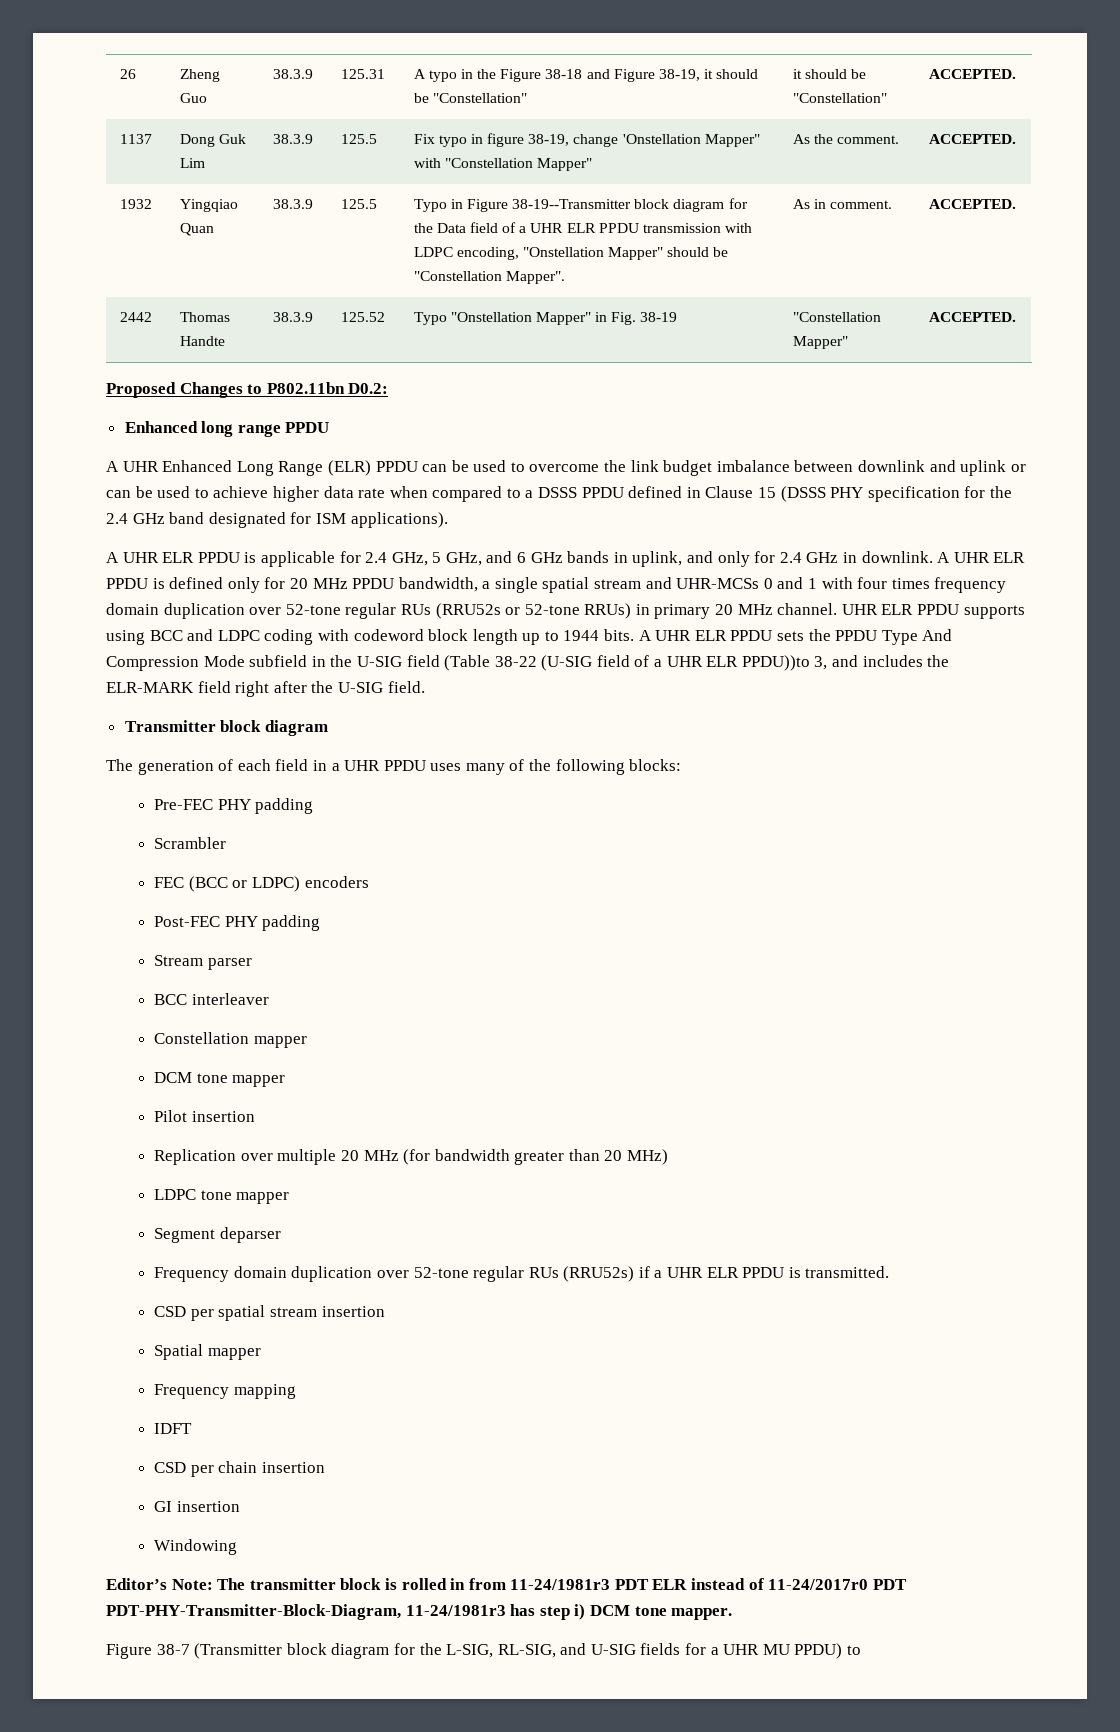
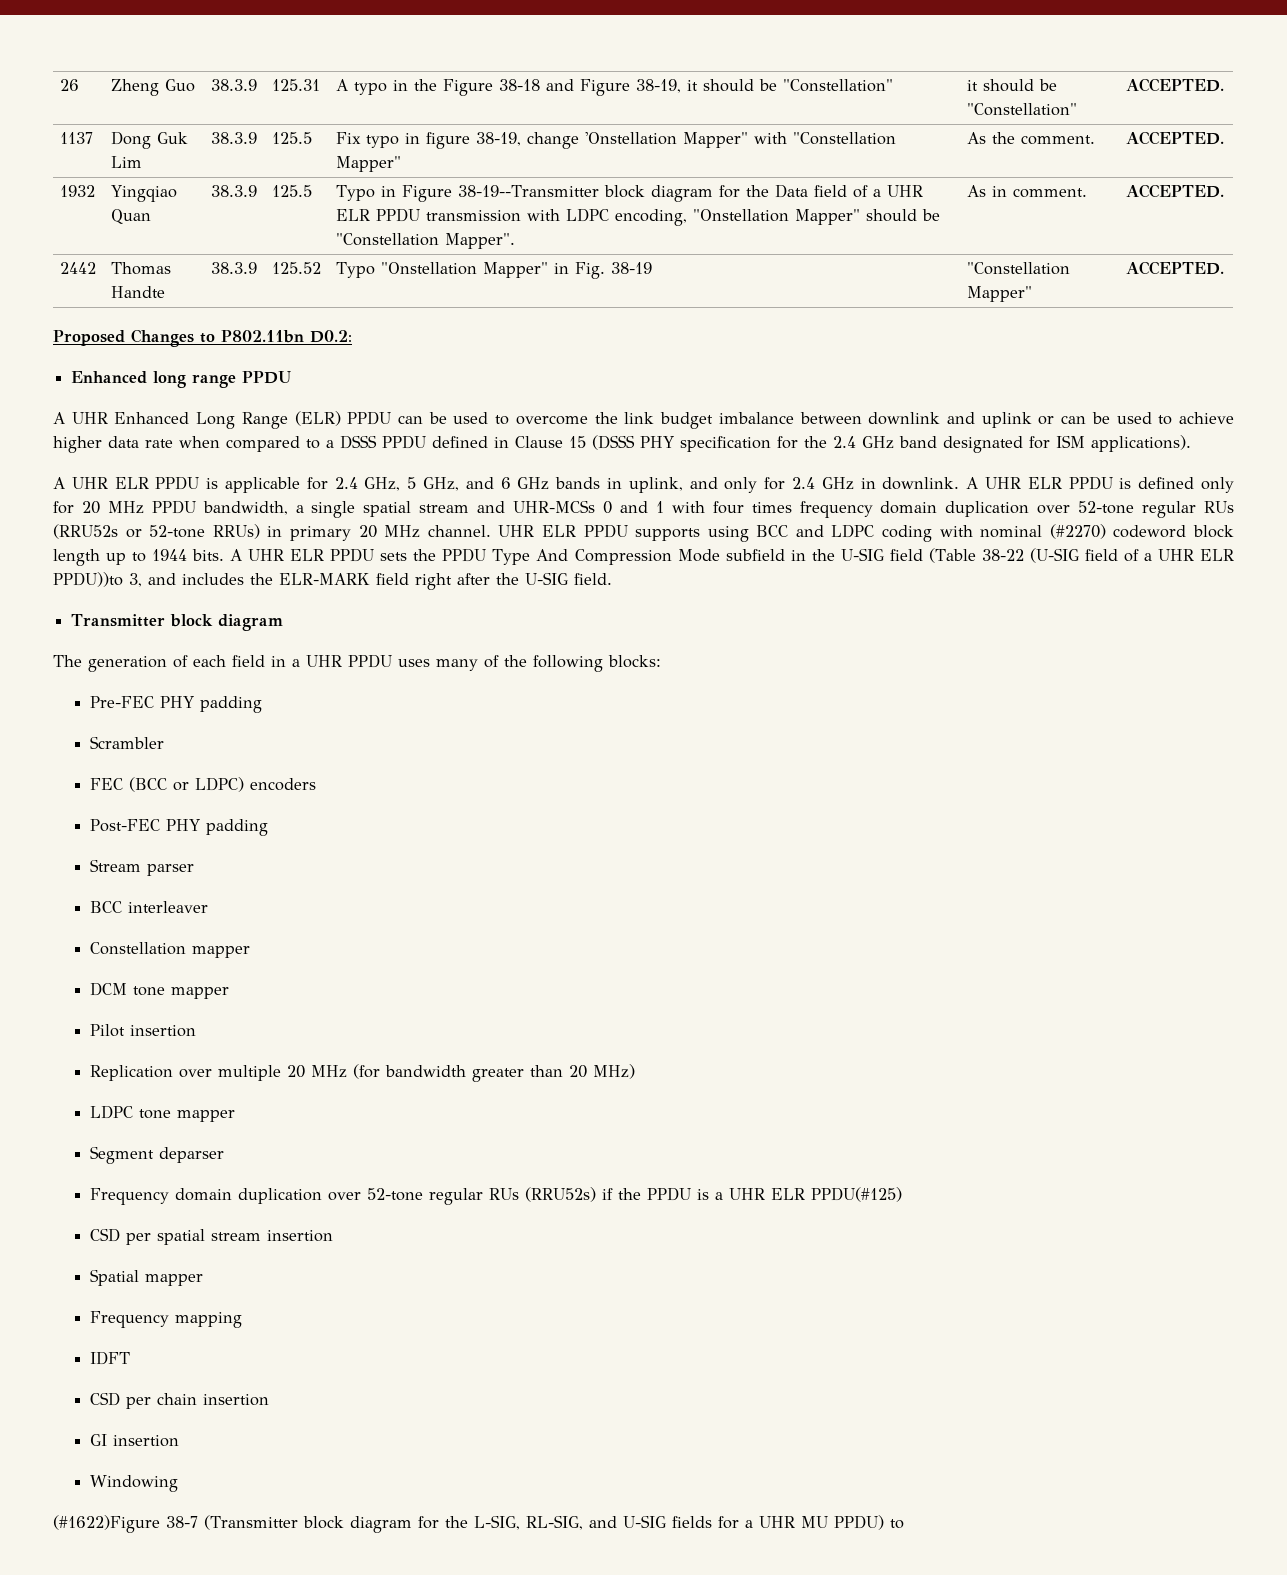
- UHR ELR PPDU supports using BCC and LDPC coding with codeword block length up to 1944 bits.
+ UHR ELR PPDU supports using BCC and LDPC coding with nominal (#2270) codeword block length up to 1944 bits.
- Frequency domain duplication over 52-tone regular RUs (RRU52s) if a UHR ELR PPDU is transmitted.
+ Frequency domain duplication over 52-tone regular RUs (RRU52s) if the PPDU is a UHR ELR PPDU(#125)
- Editor’s Note: The transmitter block is rolled in from 11-24/1981r3 PDT ELR instead of 11-24/2017r0 PDT PDT-PHY-Transmitter-Block-Diagram, 11-24/1981r3 has step i) DCM tone mapper.
- Figure 38-7 (Transmitter block diagram for the L-SIG, RL-SIG, and U-SIG fields for a UHR MU PPDU) to
+ (#1622)Figure 38-7 (Transmitter block diagram for the L-SIG, RL-SIG, and U-SIG fields for a UHR MU PPDU) to

